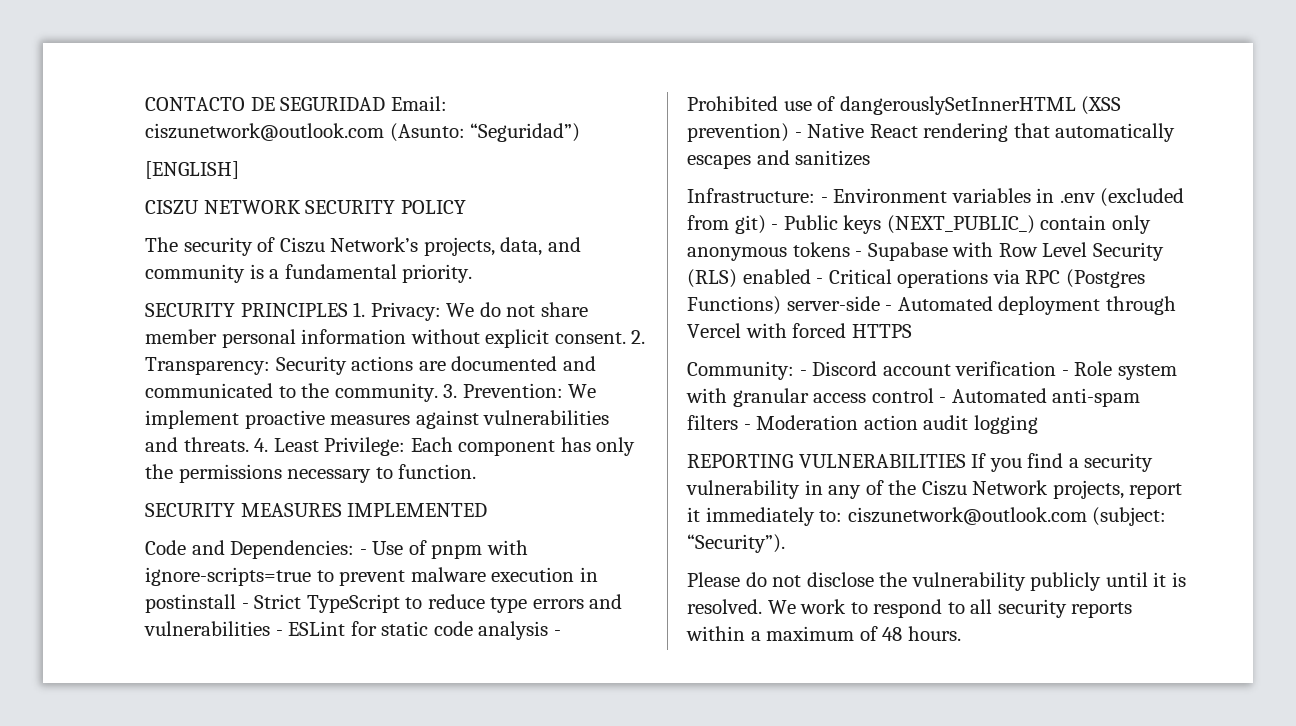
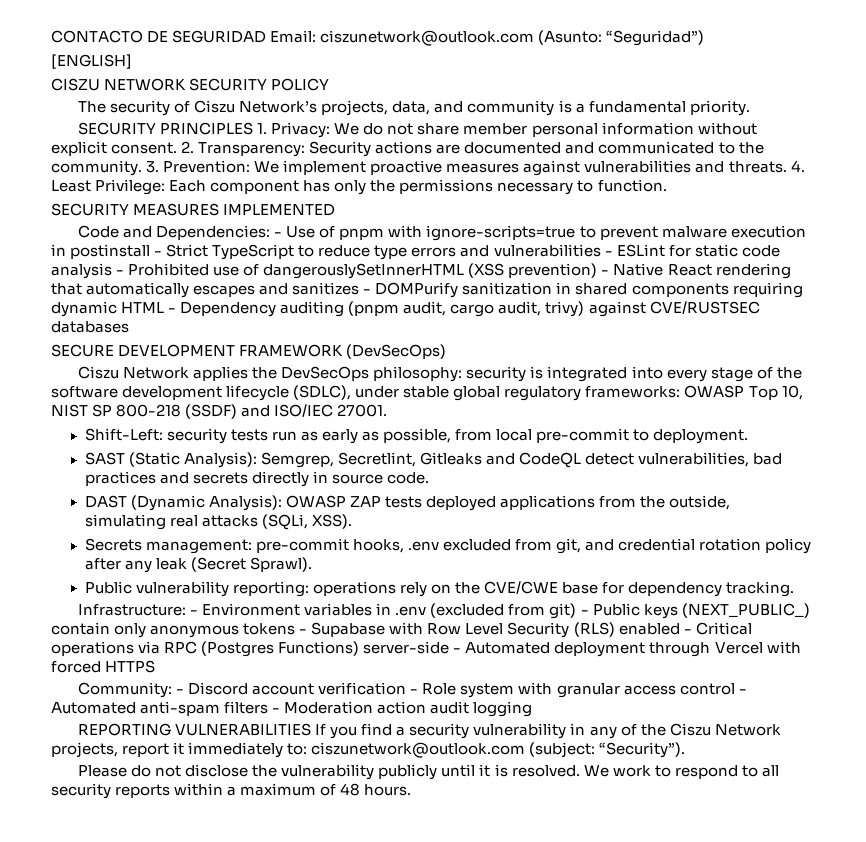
- Code and Dependencies: - Use of pnpm with ignore-scripts=true to prevent malware execution in postinstall - Strict TypeScript to reduce type errors and vulnerabilities - ESLint for static code analysis - Prohibited use of dangerouslySetInnerHTML (XSS prevention) - Native React rendering that automatically escapes and sanitizes
+ Code and Dependencies: - Use of pnpm with ignore-scripts=true to prevent malware execution in postinstall - Strict TypeScript to reduce type errors and vulnerabilities - ESLint for static code analysis - Prohibited use of dangerouslySetInnerHTML (XSS prevention) - Native React rendering that automatically escapes and sanitizes - DOMPurify sanitization in shared components requiring dynamic HTML - Dependency auditing (pnpm audit, cargo audit, trivy) against CVE/RUSTSEC databases
+ SECURE DEVELOPMENT FRAMEWORK (DevSecOps)
+ Ciszu Network applies the DevSecOps philosophy: security is integrated into every stage of the software development lifecycle (SDLC), under stable global regulatory frameworks: OWASP Top 10, NIST SP 800-218 (SSDF) and ISO/IEC 27001.
+ Shift-Left: security tests run as early as possible, from local pre-commit to deployment.
+ SAST (Static Analysis): Semgrep, Secretlint, Gitleaks and CodeQL detect vulnerabilities, bad practices and secrets directly in source code.
+ DAST (Dynamic Analysis): OWASP ZAP tests deployed applications from the outside, simulating real attacks (SQLi, XSS).
+ Secrets management: pre-commit hooks, .env excluded from git, and credential rotation policy after any leak (Secret Sprawl).
+ Public vulnerability reporting: operations rely on the CVE/CWE base for dependency tracking.

